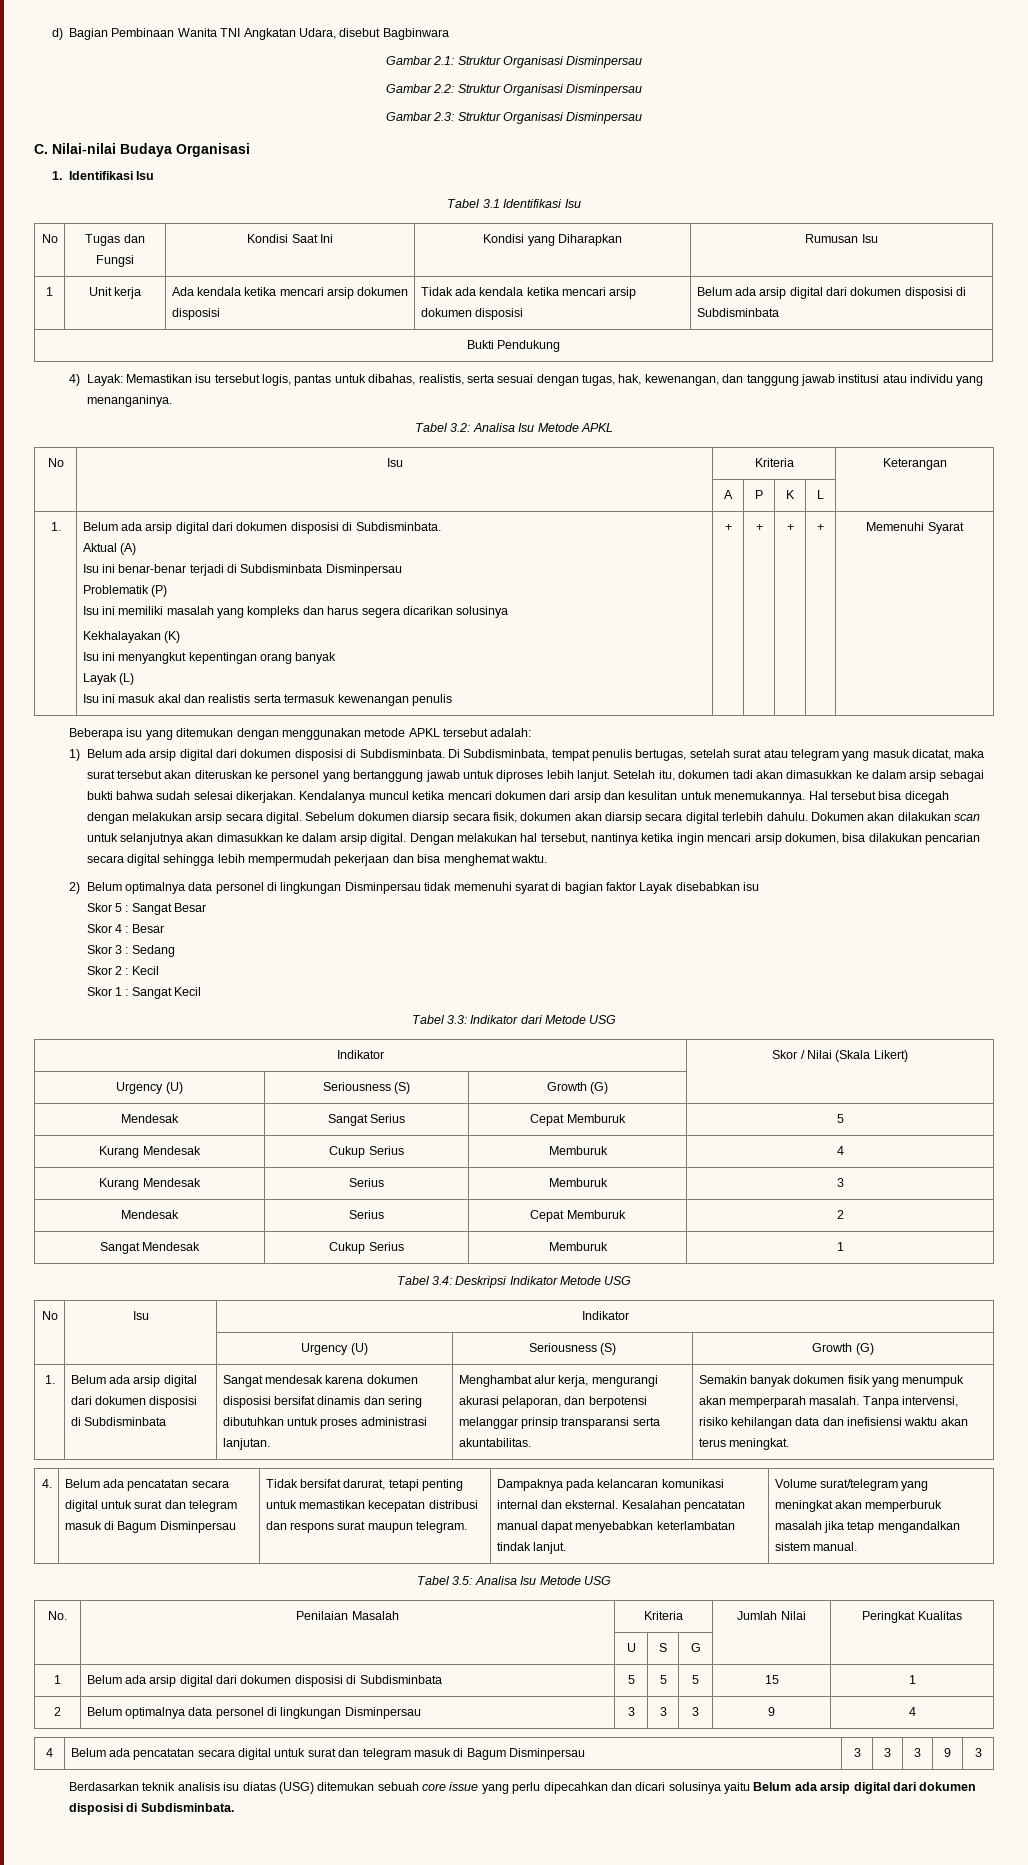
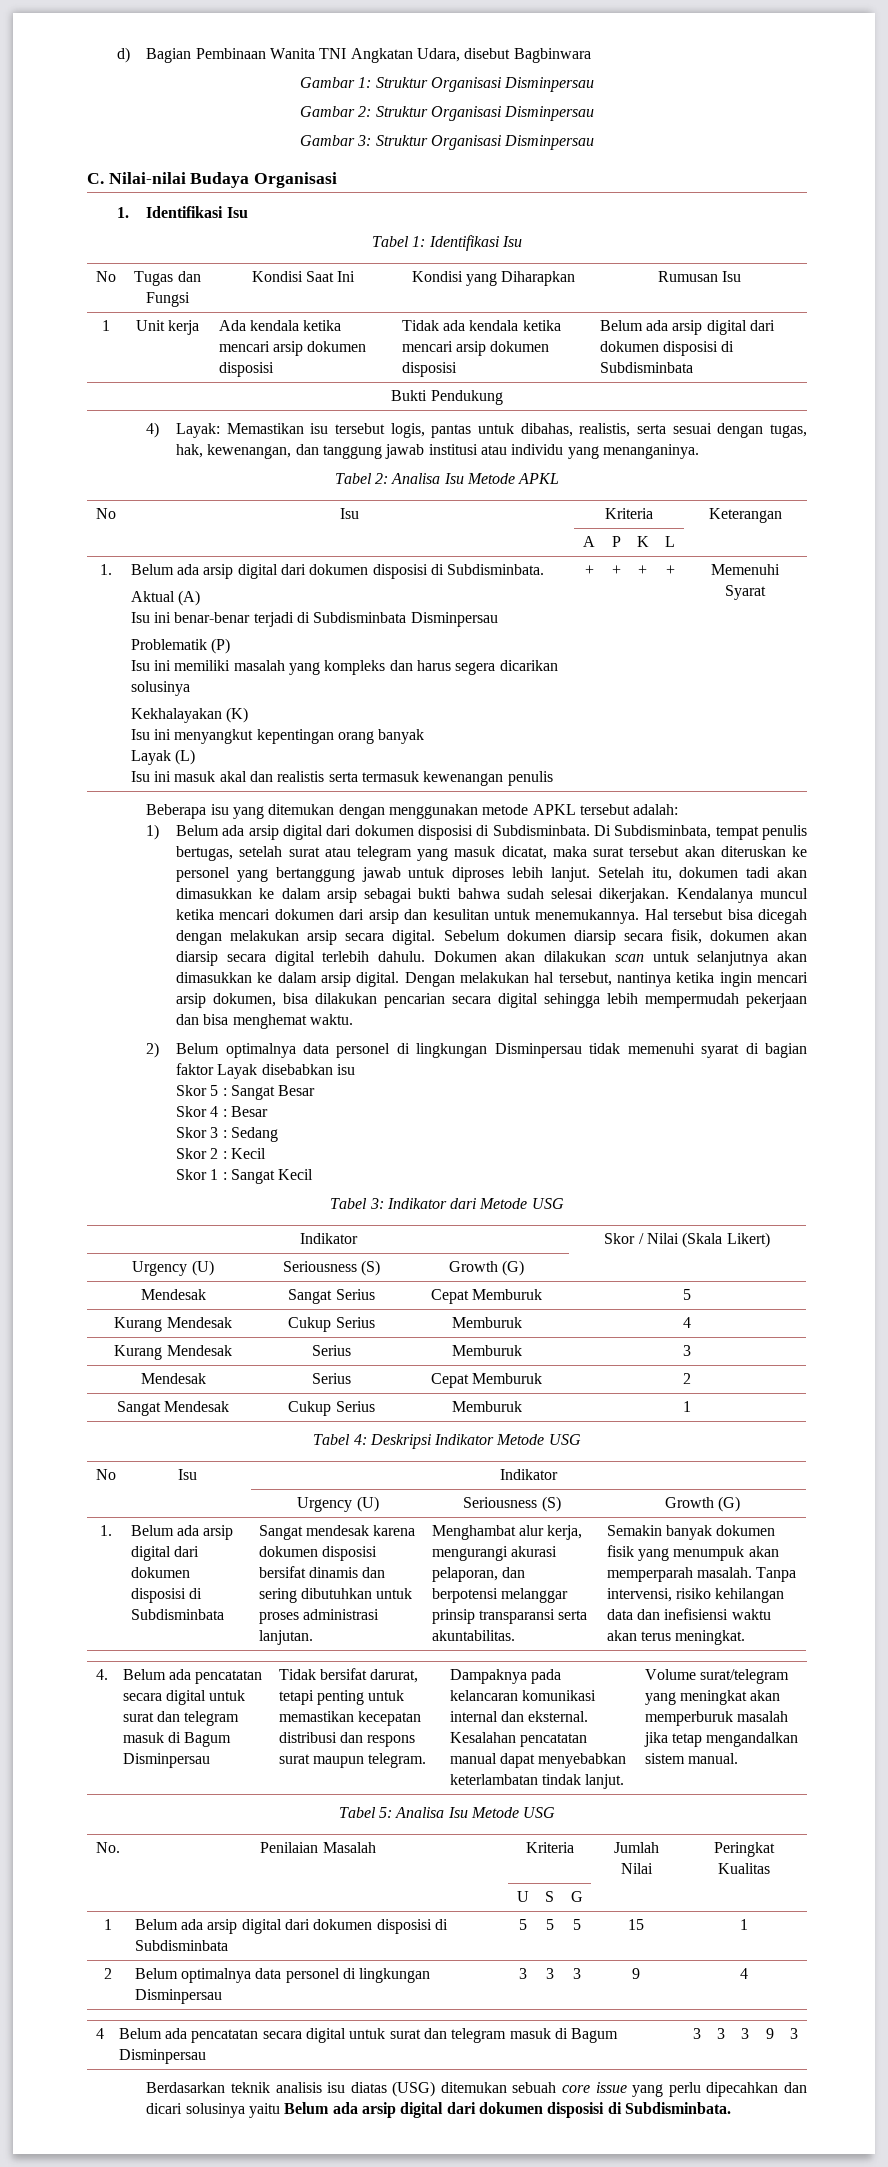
- Gambar 2.1: Struktur Organisasi Disminpersau
- Gambar 2.2: Struktur Organisasi Disminpersau
- Gambar 2.3: Struktur Organisasi Disminpersau
+ Gambar 1: Struktur Organisasi Disminpersau
+ Gambar 2: Struktur Organisasi Disminpersau
+ Gambar 3: Struktur Organisasi Disminpersau
- Tabel 3.1 Identifikasi Isu
+ Tabel 1: Identifikasi Isu
- Tabel 3.2: Analisa Isu Metode APKL
+ Tabel 2: Analisa Isu Metode APKL
- Tabel 3.3: Indikator dari Metode USG
+ Tabel 3: Indikator dari Metode USG
- Tabel 3.4: Deskripsi Indikator Metode USG
+ Tabel 4: Deskripsi Indikator Metode USG
- Tabel 3.5: Analisa Isu Metode USG
+ Tabel 5: Analisa Isu Metode USG

